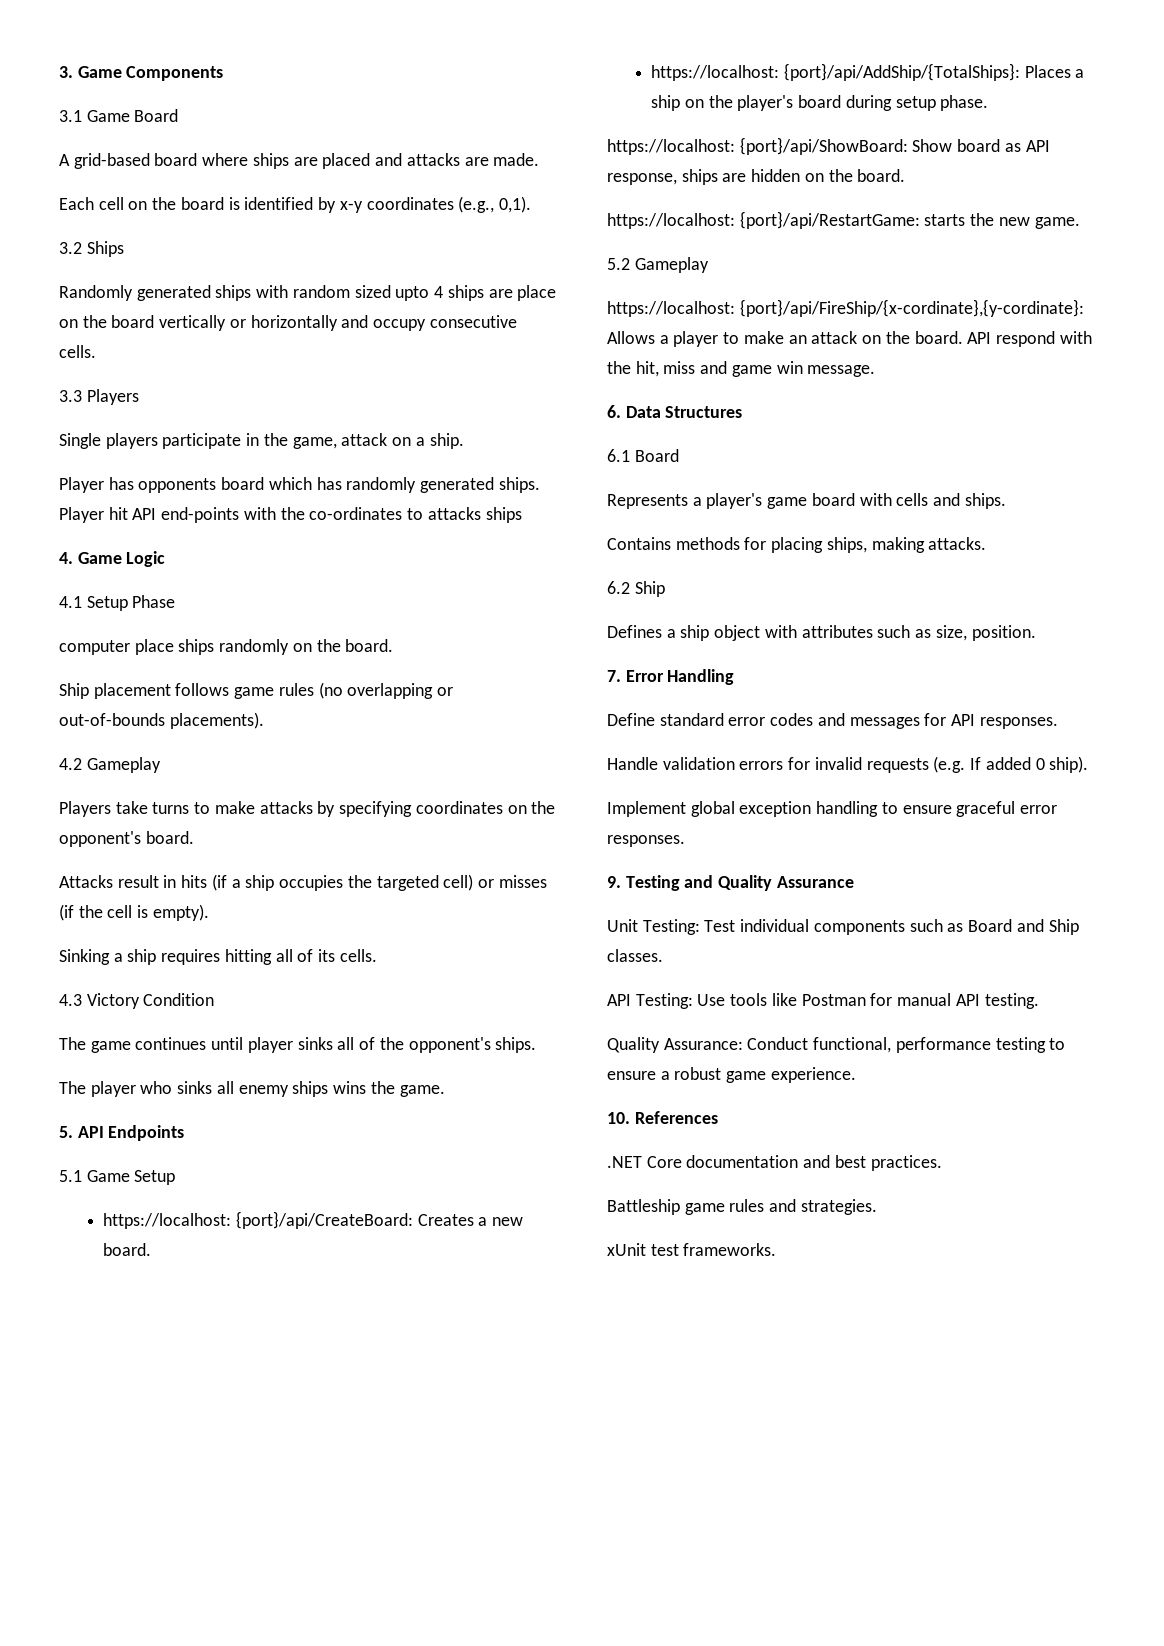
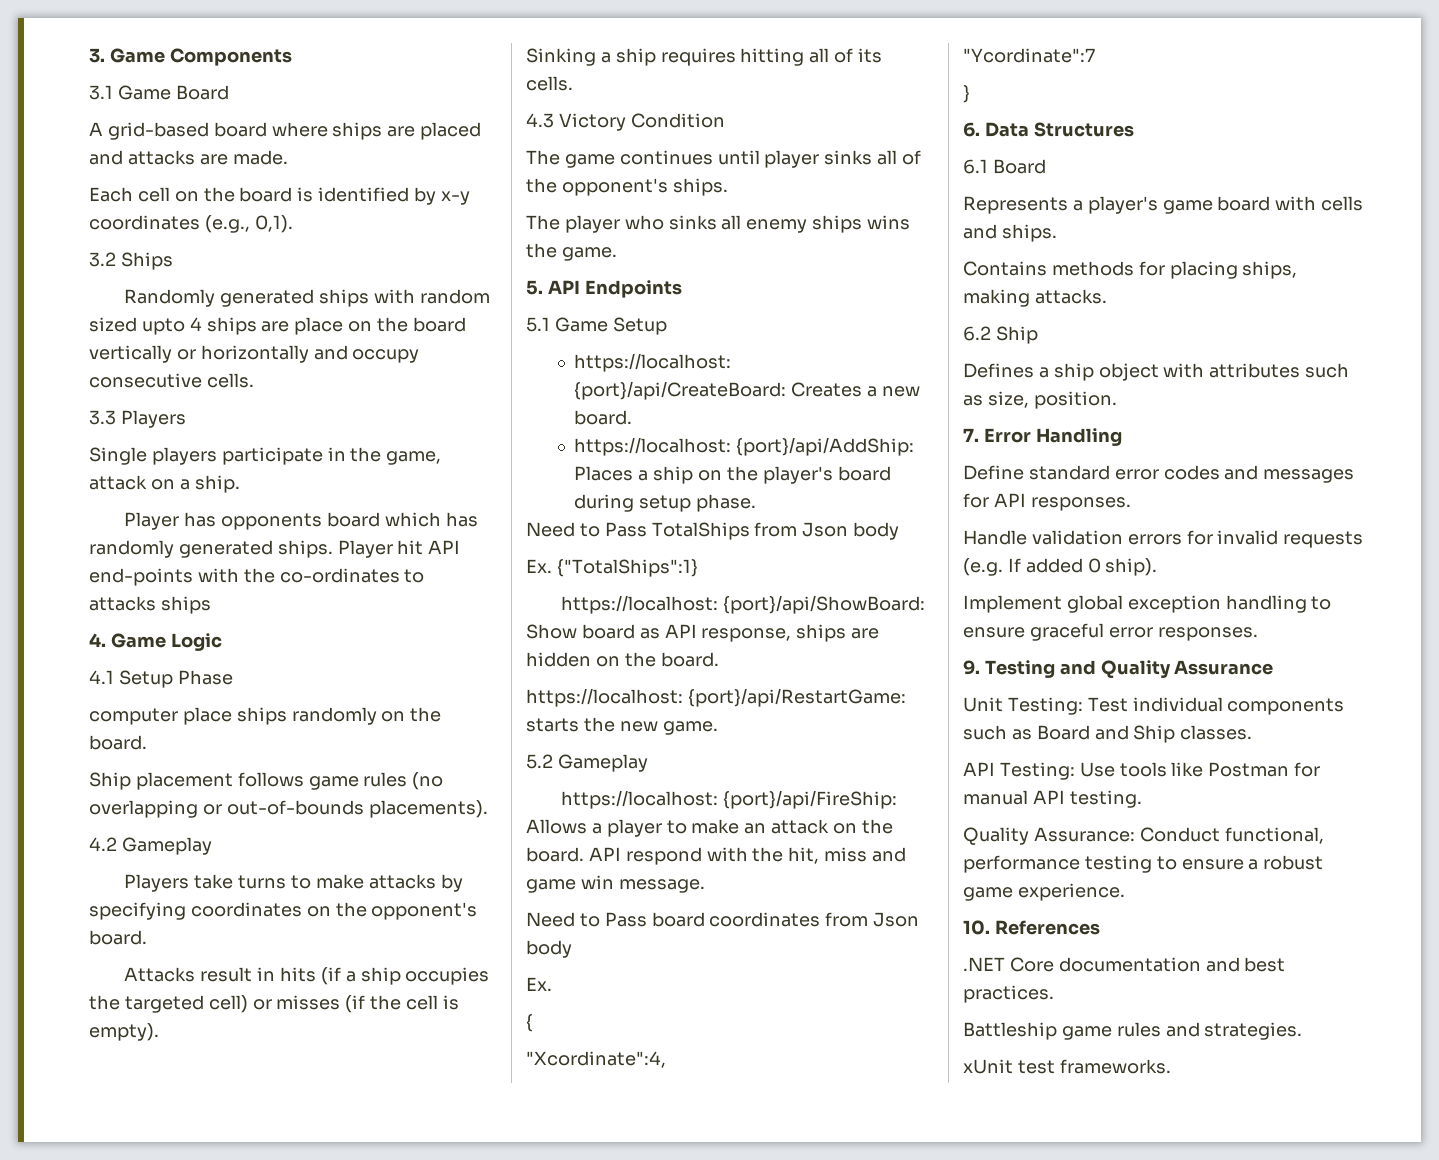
- https://localhost: {port}/api/AddShip/{TotalShips}: Places a ship on the player's board during setup phase.
+ https://localhost: {port}/api/AddShip: Places a ship on the player's board during setup phase.
+ Need to Pass TotalShips from Json body
+ Ex. {"TotalShips":1}
- https://localhost: {port}/api/FireShip/{x-cordinate},{y-cordinate}: Allows a player to make an attack on the board.
+ https://localhost: {port}/api/FireShip: Allows a player to make an attack on the board.
+ Need to Pass board coordinates from Json body
+ Ex.
+ {
+ "Xcordinate":4,
+ "Ycordinate":7
+ }

